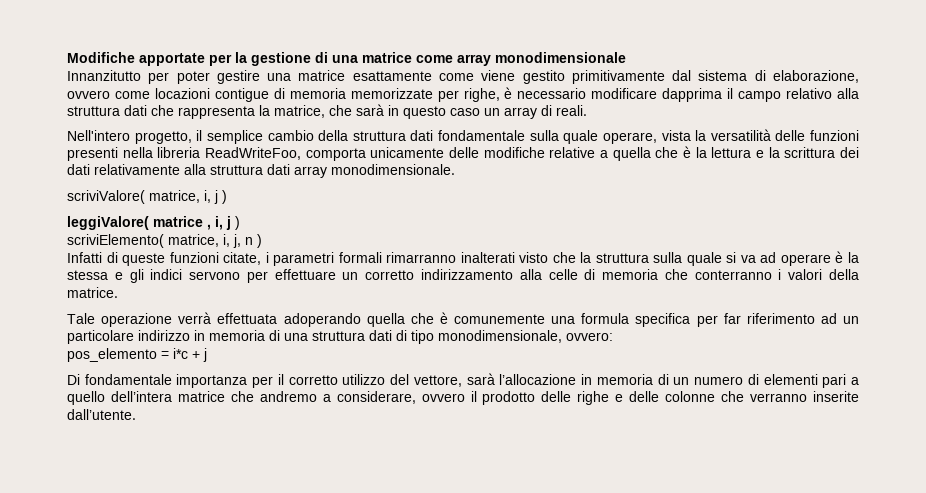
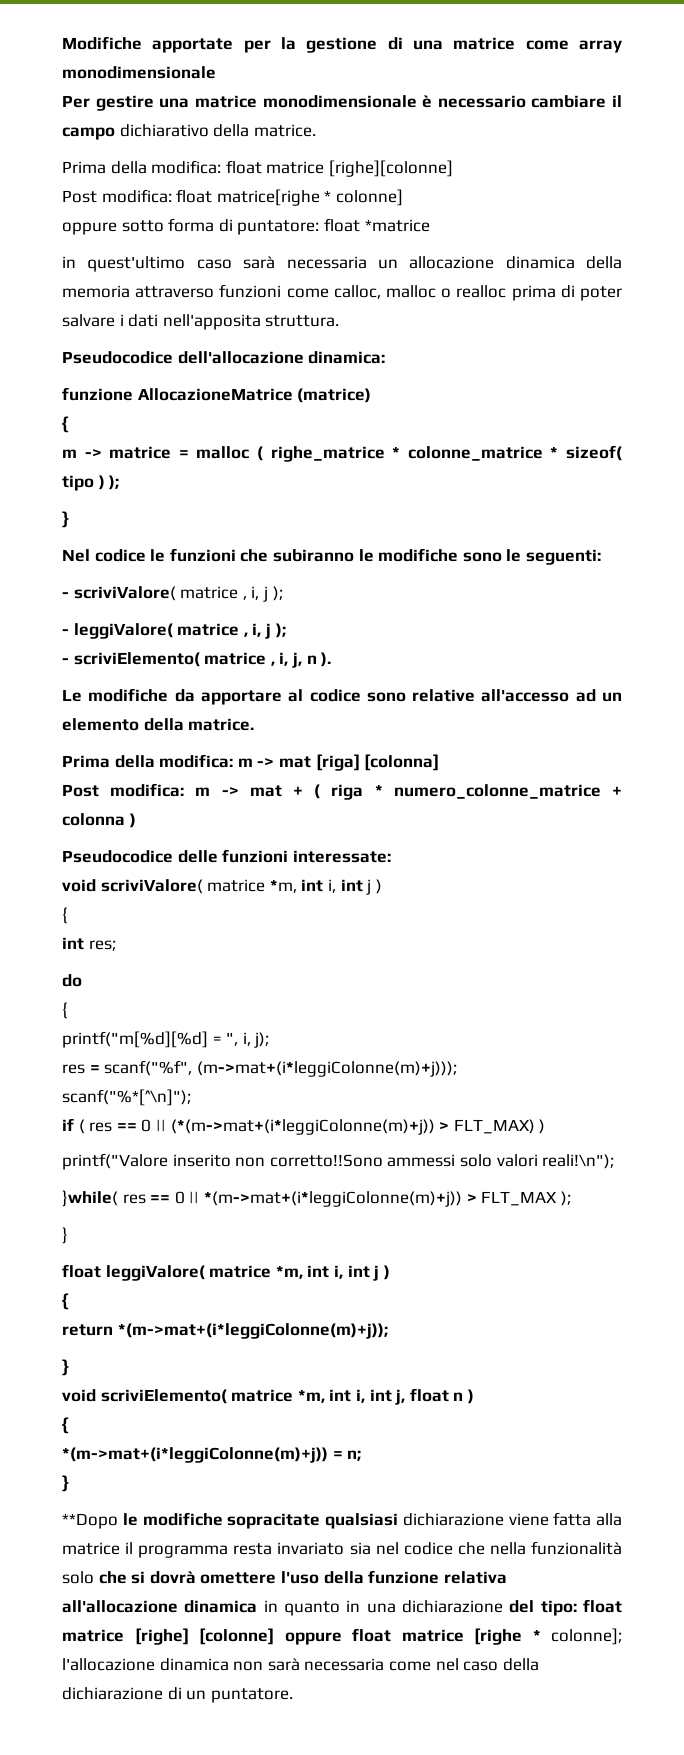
- Innanzitutto per poter gestire una matrice esattamente come viene gestito primitivamente dal sistema di elaborazione, ovvero come locazioni contigue di memoria memorizzate per righe, è necessario modificare dapprima il campo relativo alla struttura dati che rappresenta la matrice, che sarà in questo caso un array di reali.
- Nell'intero progetto, il semplice cambio della struttura dati fondamentale sulla quale operare, vista la versatilità delle funzioni presenti nella libreria ReadWriteFoo, comporta unicamente delle modifiche relative a quella che è la lettura e la scrittura dei dati relativamente alla struttura dati array monodimensionale.
- scriviValore( matrice, i, j )
- leggiValore( matrice , i, j )
- scriviElemento( matrice, i, j, n )
- Infatti di queste funzioni citate, i parametri formali rimarranno inalterati visto che la struttura sulla quale si va ad operare è la stessa e gli indici servono per effettuare un corretto indirizzamento alla celle di memoria che conterranno i valori della matrice.
- Tale operazione verrà effettuata adoperando quella che è comunemente una formula specifica per far riferimento ad un particolare indirizzo in memoria di una struttura dati di tipo monodimensionale, ovvero:
- pos_elemento = i*c + j
- Di fondamentale importanza per il corretto utilizzo del vettore, sarà l’allocazione in memoria di un numero di elementi pari a quello dell’intera matrice che andremo a considerare, ovvero il prodotto delle righe e delle colonne che verranno inserite dall’utente.
+ Per gestire una matrice monodimensionale è necessario cambiare il campo dichiarativo della matrice.
+ Prima della modifica: float matrice [righe][colonne]
+ Post modifica: float matrice[righe * colonne]
+ oppure sotto forma di puntatore: float *matrice
+ in quest'ultimo caso sarà necessaria un allocazione dinamica della memoria attraverso funzioni come calloc, malloc o realloc prima di poter salvare i dati nell'apposita struttura.
+ Pseudocodice dell'allocazione dinamica:
+ funzione AllocazioneMatrice (matrice)
+ {
+ m -> matrice = malloc ( righe_matrice * colonne_matrice * sizeof( tipo ) );
+ }
+ Nel codice le funzioni che subiranno le modifiche sono le seguenti:
+ - scriviValore( matrice , i, j );
+ - leggiValore( matrice , i, j );
+ - scriviElemento( matrice , i, j, n ).
+ Le modifiche da apportare al codice sono relative all'accesso ad un elemento della matrice.
+ Prima della modifica: m -> mat [riga] [colonna]
+ Post modifica: m -> mat + ( riga * numero_colonne_matrice + colonna )
+ Pseudocodice delle funzioni interessate:
+ void scriviValore( matrice *m, int i, int j )
+ {
+ int res;
+ do
+ {
+ printf("m[%d][%d] = ", i, j);
+ res = scanf("%f", (m->mat+(i*leggiColonne(m)+j)));
+ scanf("%*[^\n]");
+ if ( res == 0 || (*(m->mat+(i*leggiColonne(m)+j)) > FLT_MAX) )
+ printf("Valore inserito non corretto!!Sono ammessi solo valori reali!\n");
+ }while( res == 0 || *(m->mat+(i*leggiColonne(m)+j)) > FLT_MAX );
+ }
+ float leggiValore( matrice *m, int i, int j )
+ {
+ return *(m->mat+(i*leggiColonne(m)+j));
+ }
+ void scriviElemento( matrice *m, int i, int j, float n )
+ {
+ *(m->mat+(i*leggiColonne(m)+j)) = n;
+ }
+ **Dopo le modifiche sopracitate qualsiasi dichiarazione viene fatta alla matrice il programma resta invariato sia nel codice che nella funzionalità solo che si dovrà omettere l'uso della funzione relativa all'allocazione dinamica in quanto in una dichiarazione del tipo: float matrice [righe] [colonne] oppure float matrice [righe * colonne]; l'allocazione dinamica non sarà necessaria come nel caso della dichiarazione di un puntatore.

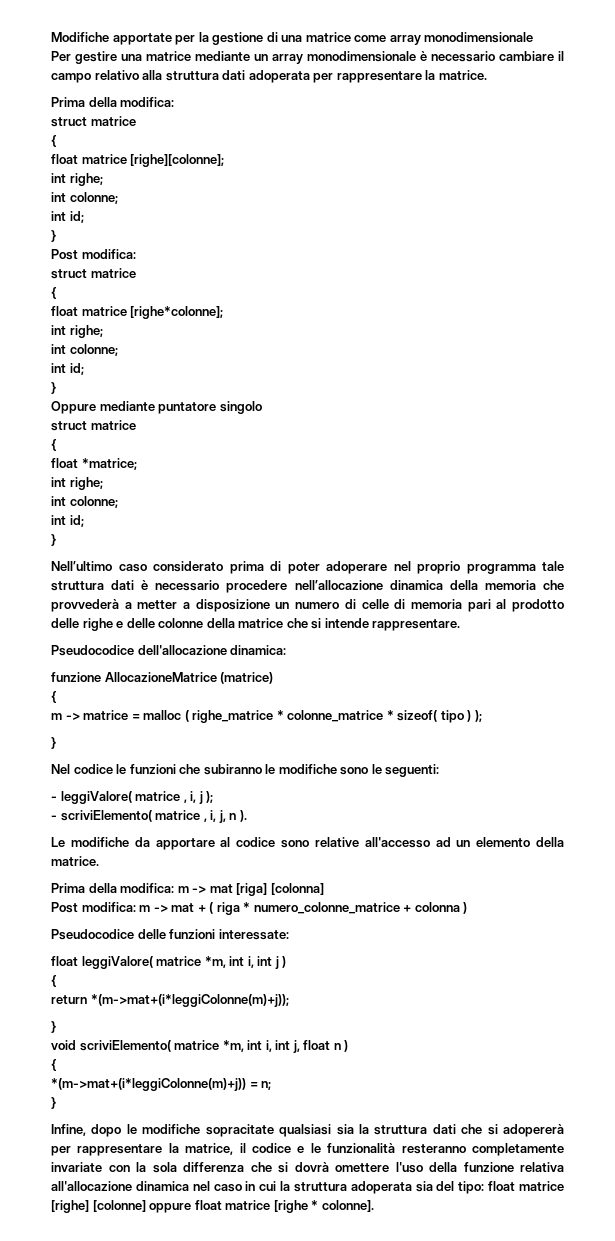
- Per gestire una matrice monodimensionale è necessario cambiare il campo dichiarativo della matrice.
- Prima della modifica: float matrice [righe][colonne]
- Post modifica: float matrice[righe * colonne]
- oppure sotto forma di puntatore: float *matrice
- in quest'ultimo caso sarà necessaria un allocazione dinamica della memoria attraverso funzioni come calloc, malloc o realloc prima di poter salvare i dati nell'apposita struttura.
+ Per gestire una matrice mediante un array monodimensionale è necessario cambiare il campo relativo alla struttura dati adoperata per rappresentare la matrice.
+ Prima della modifica:
+ struct matrice
+ {
+ float matrice [righe][colonne];
+ int righe;
+ int colonne;
+ int id;
+ }
+ Post modifica:
+ struct matrice
+ {
+ float matrice [righe*colonne];
+ int righe;
+ int colonne;
+ int id;
+ }
+ Oppure mediante puntatore singolo
+ struct matrice
+ {
+ float *matrice;
+ int righe;
+ int colonne;
+ int id;
+ }
+ Nell’ultimo caso considerato prima di poter adoperare nel proprio programma tale struttura dati è necessario procedere nell’allocazione dinamica della memoria che provvederà a metter a disposizione un numero di celle di memoria pari al prodotto delle righe e delle colonne della matrice che si intende rappresentare.
- - scriviValore( matrice , i, j );
- void scriviValore( matrice *m, int i, int j )
- {
- int res;
- do
- {
- printf("m[%d][%d] = ", i, j);
- res = scanf("%f", (m->mat+(i*leggiColonne(m)+j)));
- scanf("%*[^\n]");
- if ( res == 0 || (*(m->mat+(i*leggiColonne(m)+j)) > FLT_MAX) )
- printf("Valore inserito non corretto!!Sono ammessi solo valori reali!\n");
- }while( res == 0 || *(m->mat+(i*leggiColonne(m)+j)) > FLT_MAX );
- }
- **Dopo le modifiche sopracitate qualsiasi dichiarazione viene fatta alla matrice il programma resta invariato sia nel codice che nella funzionalità solo che si dovrà omettere l'uso della funzione relativa all'allocazione dinamica in quanto in una dichiarazione del tipo: float matrice [righe] [colonne] oppure float matrice [righe * colonne]; l'allocazione dinamica non sarà necessaria come nel caso della dichiarazione di un puntatore.
+ Infine, dopo le modifiche sopracitate qualsiasi sia la struttura dati che si adopererà per rappresentare la matrice, il codice e le funzionalità resteranno completamente invariate con la sola differenza che si dovrà omettere l'uso della funzione relativa all'allocazione dinamica nel caso in cui la struttura adoperata sia del tipo: float matrice [righe] [colonne] oppure float matrice [righe * colonne].

